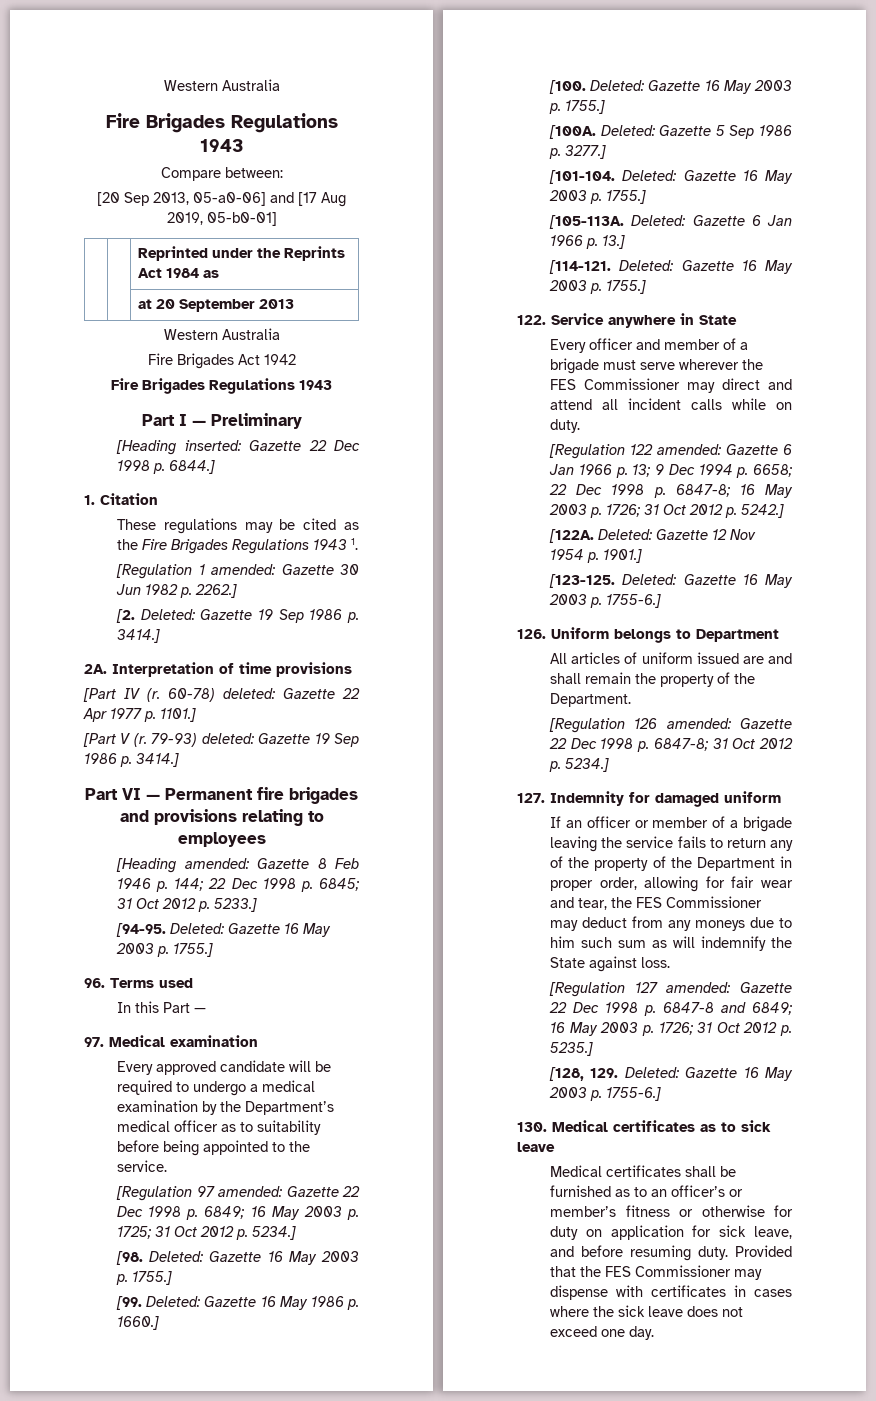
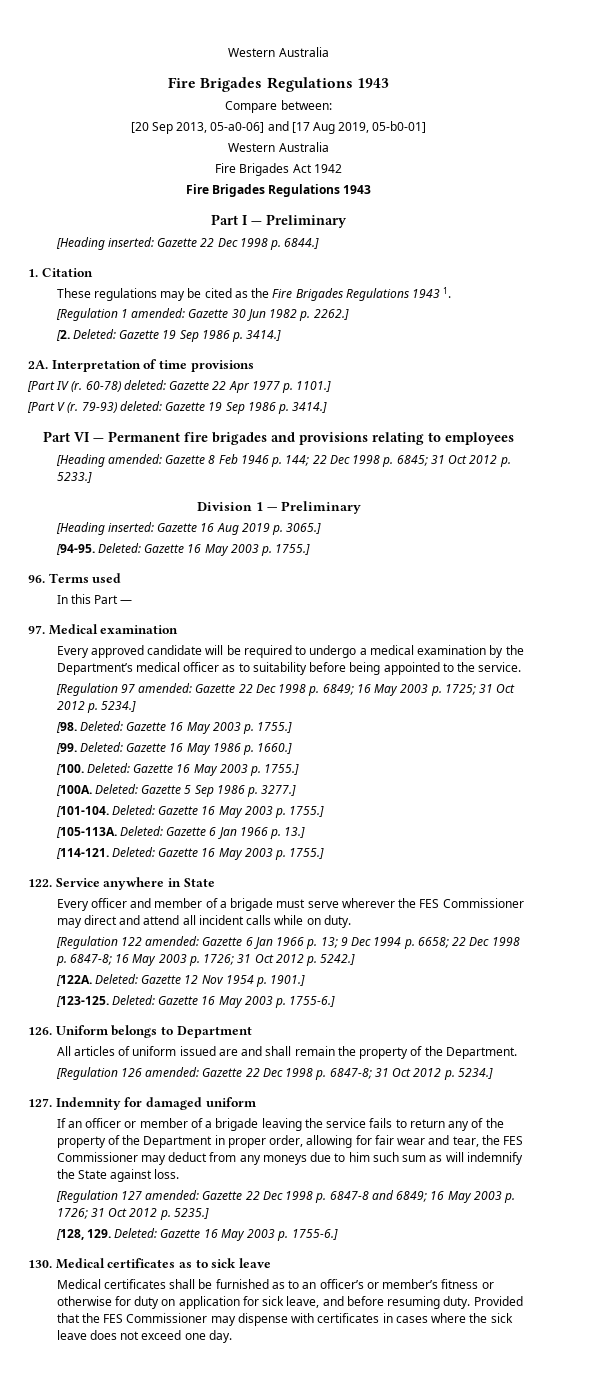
- | | Reprinted under the Reprints Act 1984 as
- | | at 20 September 2013
+ Division 1 — Preliminary
+ [Heading inserted: Gazette 16 Aug 2019 p. 3065.]

